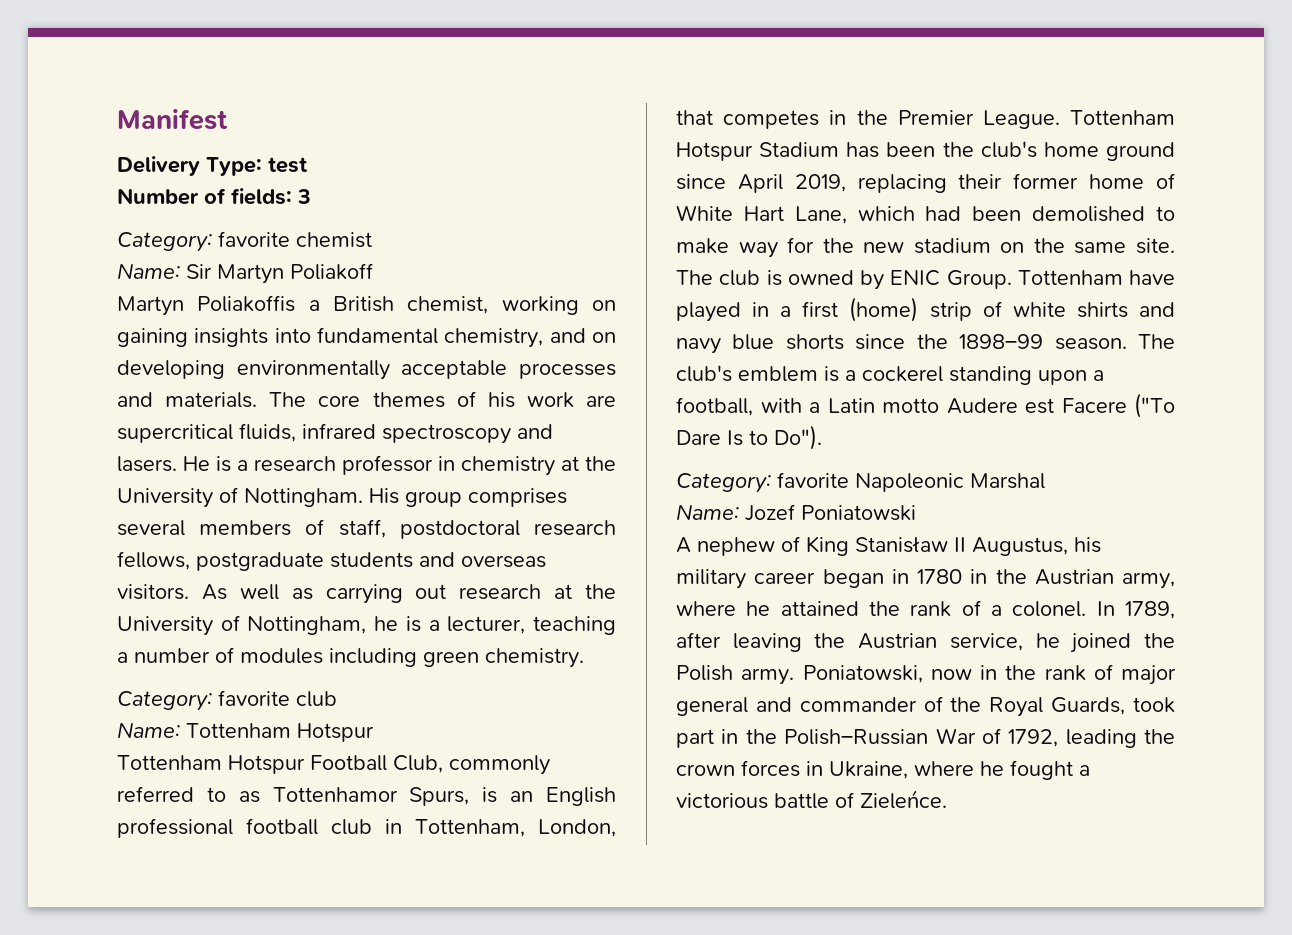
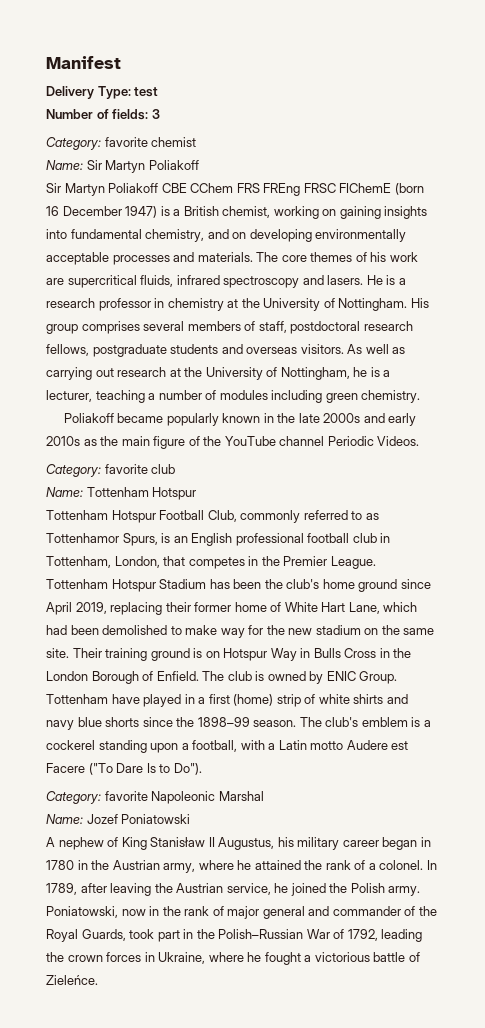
- Martyn Poliakoffis a British chemist, working on gaining insights into fundamental chemistry, and on developing environmentally acceptable processes and materials.
+ Sir Martyn Poliakoff CBE CChem FRS FREng FRSC FIChemE (born 16 December 1947) is a British chemist, working on gaining insights into fundamental chemistry, and on developing environmentally acceptable processes and materials.
+ Poliakoff became popularly known in the late 2000s and early 2010s as the main figure of the YouTube channel Periodic Videos.
+ Their training ground is on Hotspur Way in Bulls Cross in the London Borough of Enfield.

